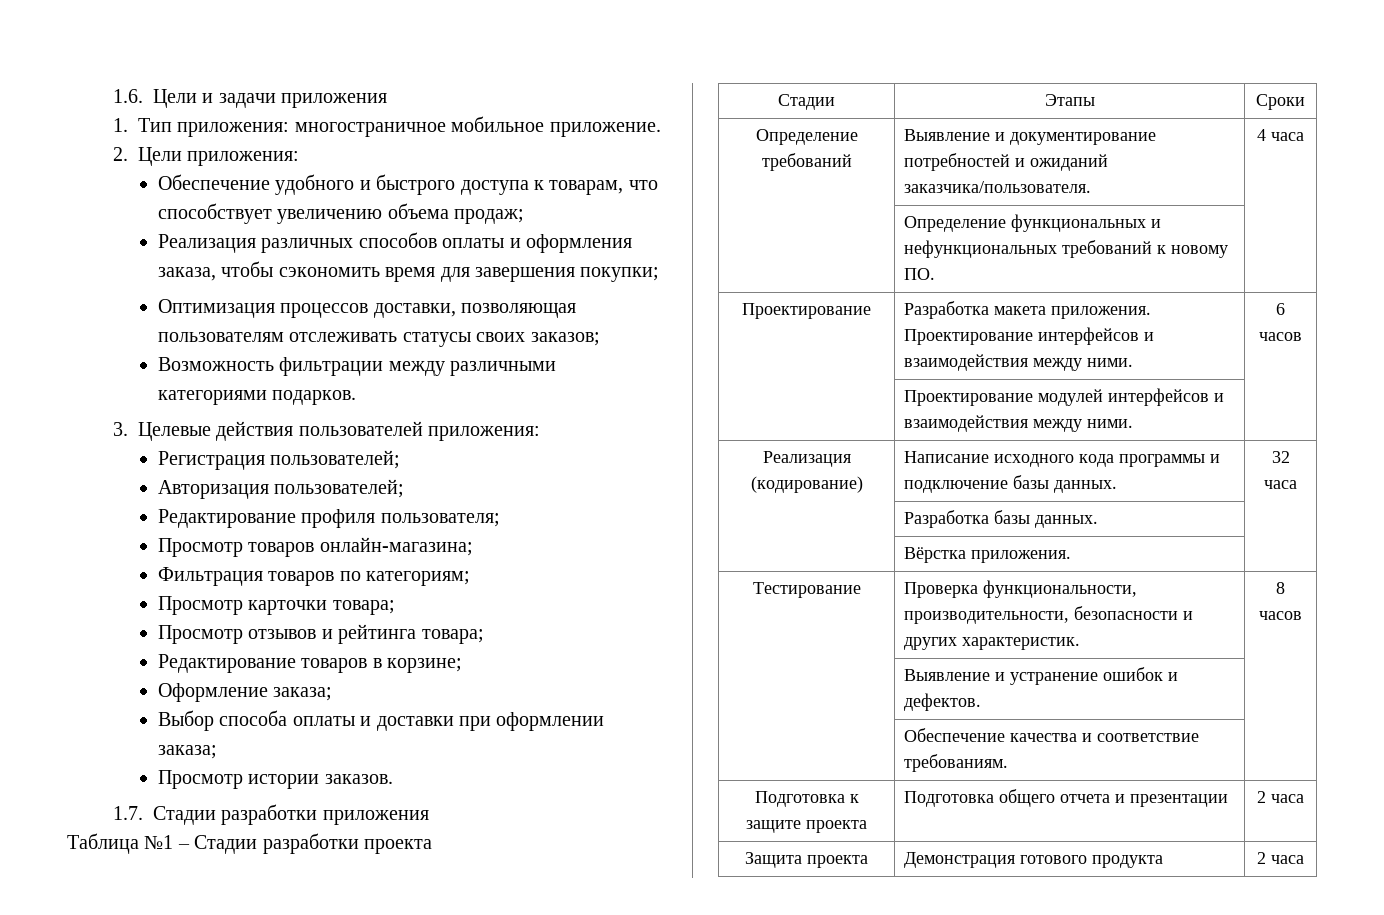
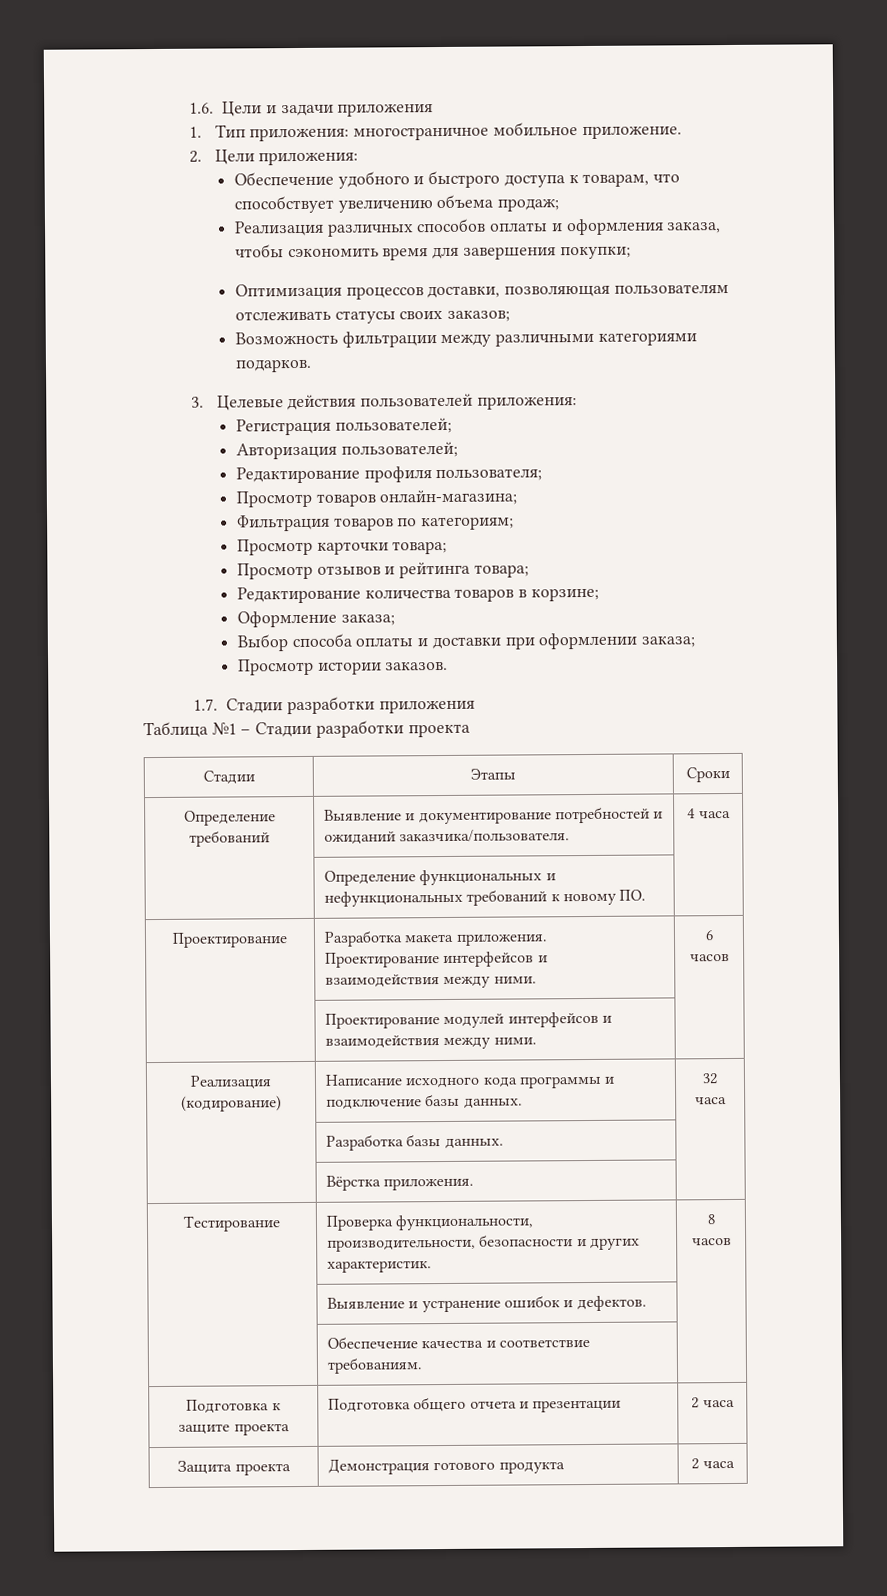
- Редактирование товаров в корзине;
+ Редактирование количества товаров в корзине;

